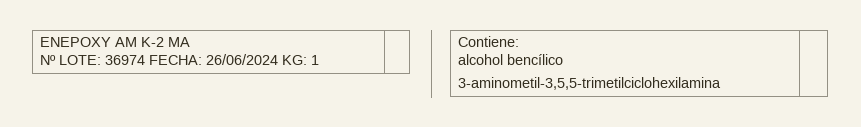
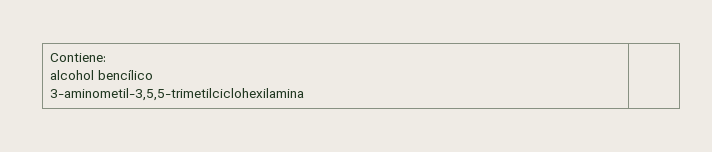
- ENEPOXY AM K-2 MA
- Nº LOTE: 36974 FECHA: 26/06/2024 KG: 1 |

